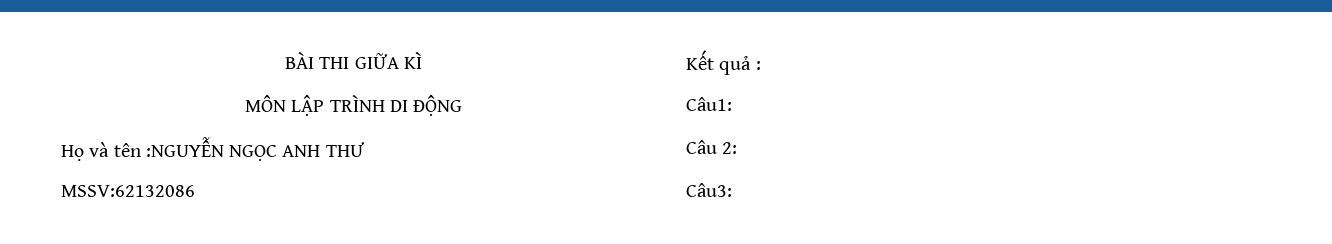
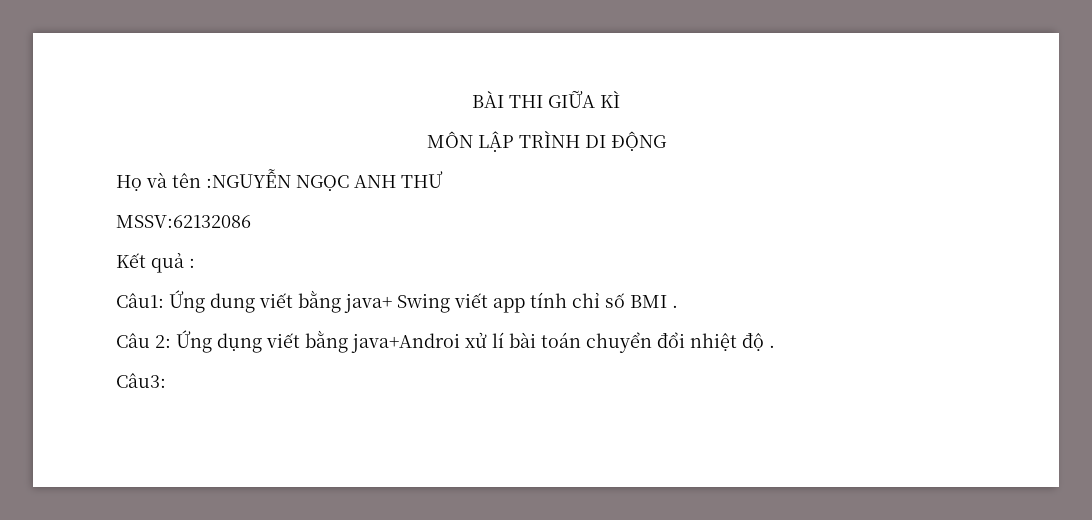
- Câu1:
- Câu 2:
+ Câu1: Ứng dung viết bằng java+ Swing viết app tính chỉ số BMI .
+ Câu 2: Ứng dụng viết bằng java+Androi xử lí bài toán chuyển đổi nhiệt độ .

